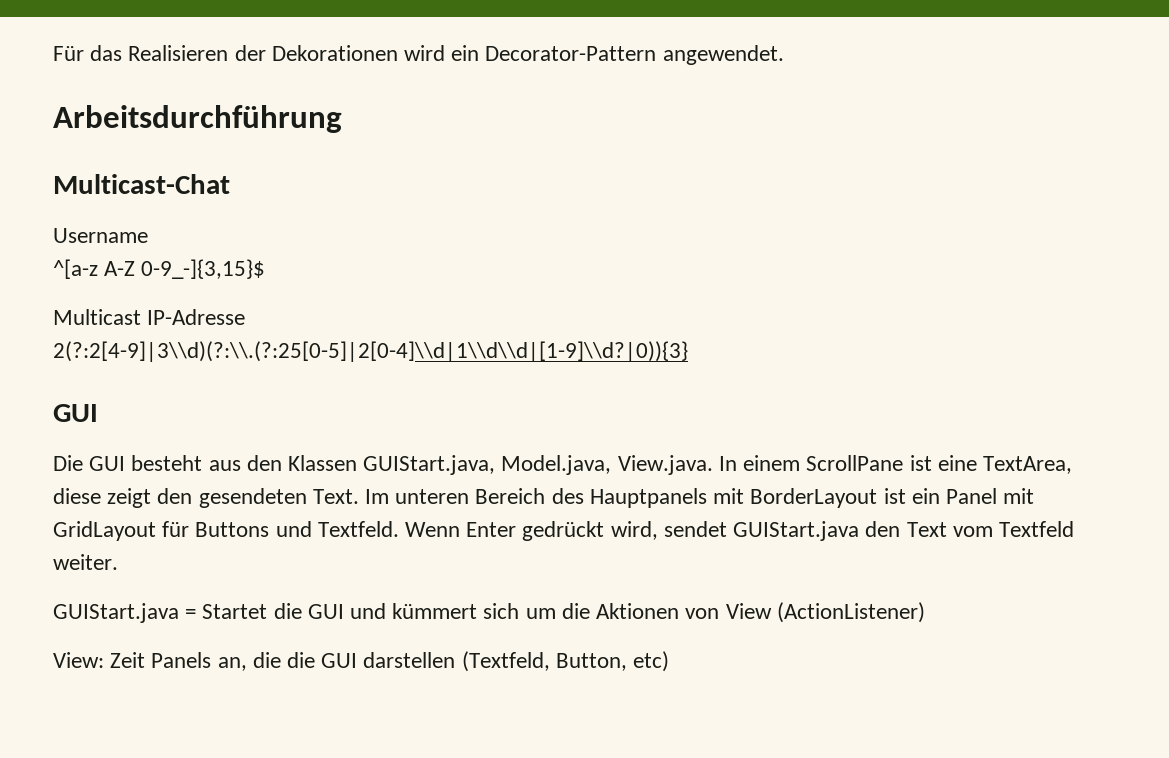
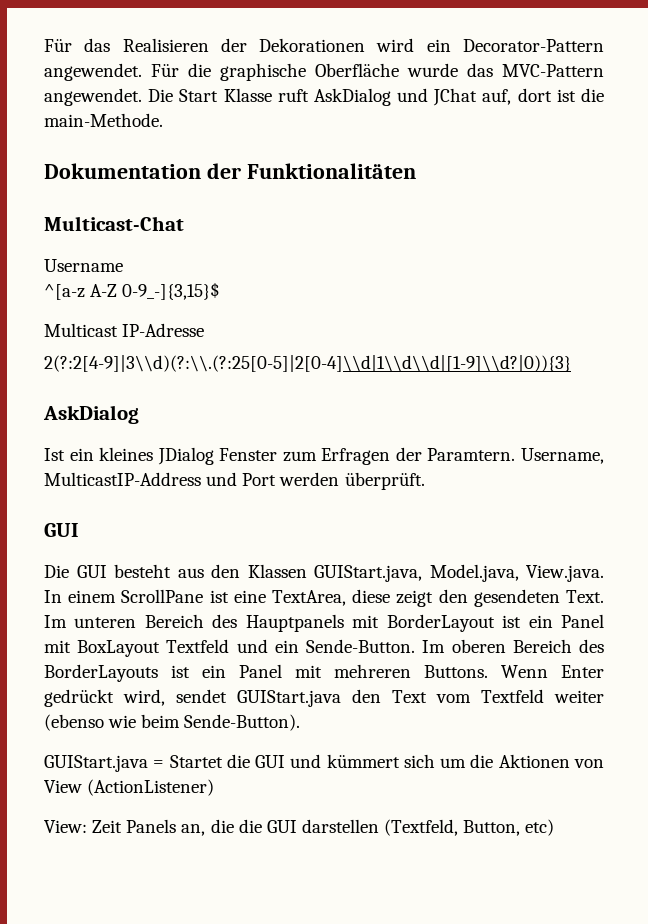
- Für das Realisieren der Dekorationen wird ein Decorator-Pattern angewendet.
- Arbeitsdurchführung
+ Für das Realisieren der Dekorationen wird ein Decorator-Pattern angewendet. Für die graphische Oberfläche wurde das MVC-Pattern angewendet. Die Start Klasse ruft AskDialog und JChat auf, dort ist die main-Methode.
+ Dokumentation der Funktionalitäten
  2(?:2[4-9]|3\\d)(?:\\.(?:25[0-5]|2[0-4]\\d|1\\d\\d|[1-9]\\d?|0)){3}
+ AskDialog
+ Ist ein kleines JDialog Fenster zum Erfragen der Paramtern. Username, MulticastIP-Address und Port werden überprüft.
- Im unteren Bereich des Hauptpanels mit BorderLayout ist ein Panel mit GridLayout für Buttons und Textfeld.
+ Im unteren Bereich des Hauptpanels mit BorderLayout ist ein Panel mit BoxLayout Textfeld und ein Sende-Button. Im oberen Bereich des BorderLayouts ist ein Panel mit mehreren Buttons.
- Wenn Enter gedrückt wird, sendet GUIStart.java den Text vom Textfeld weiter.
+ Wenn Enter gedrückt wird, sendet GUIStart.java den Text vom Textfeld weiter (ebenso wie beim Sende-Button).

